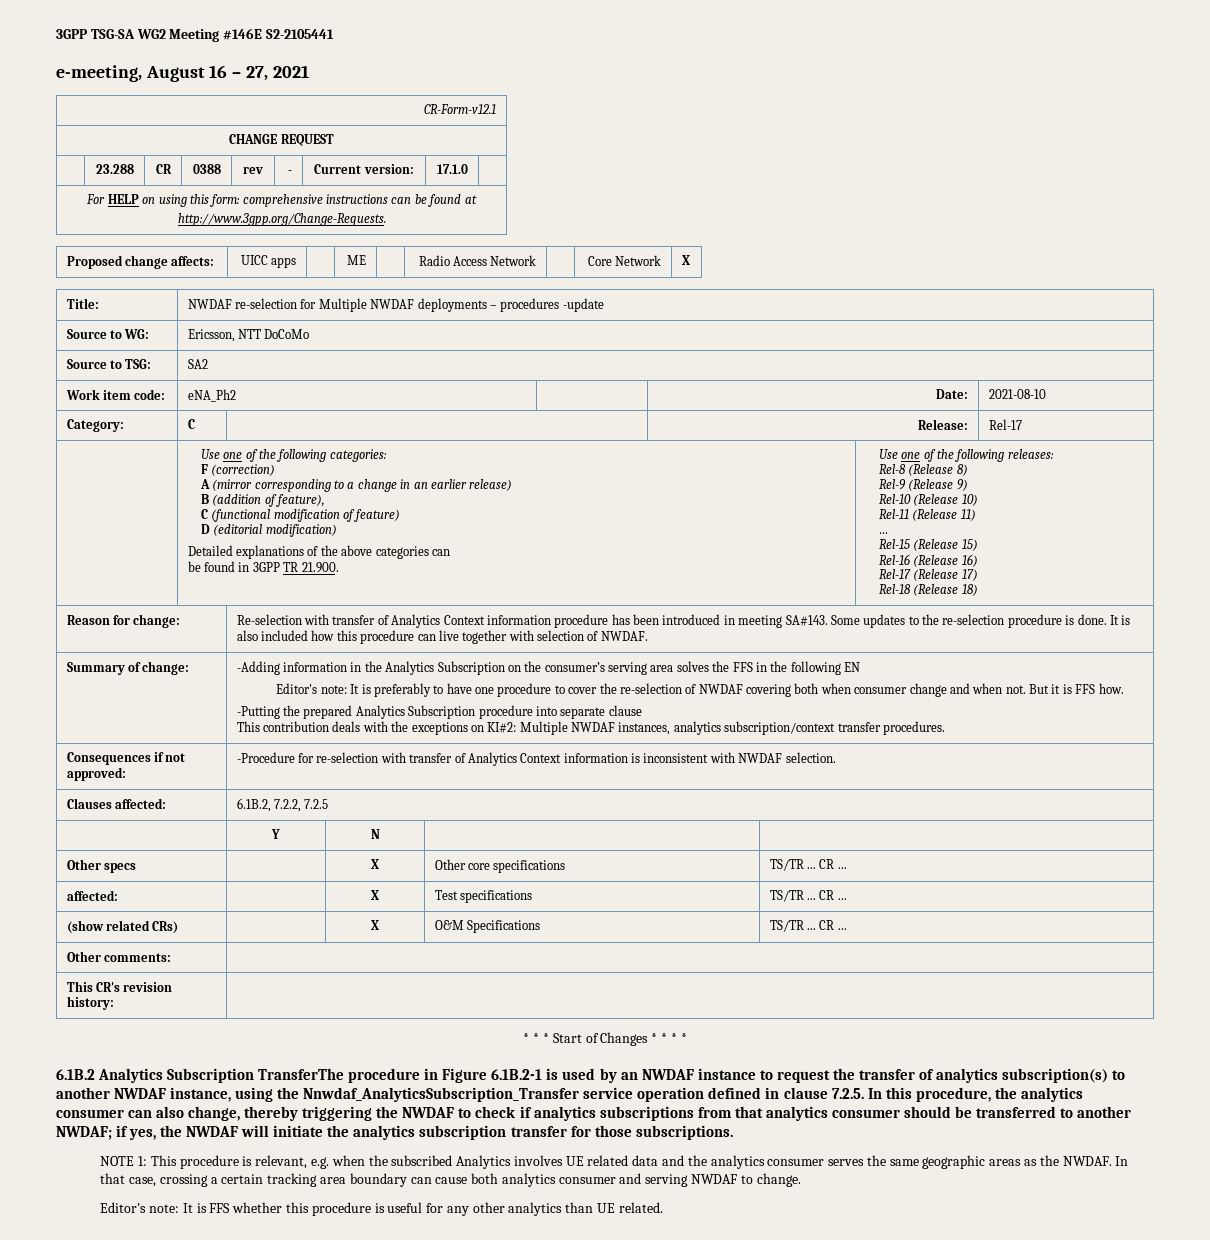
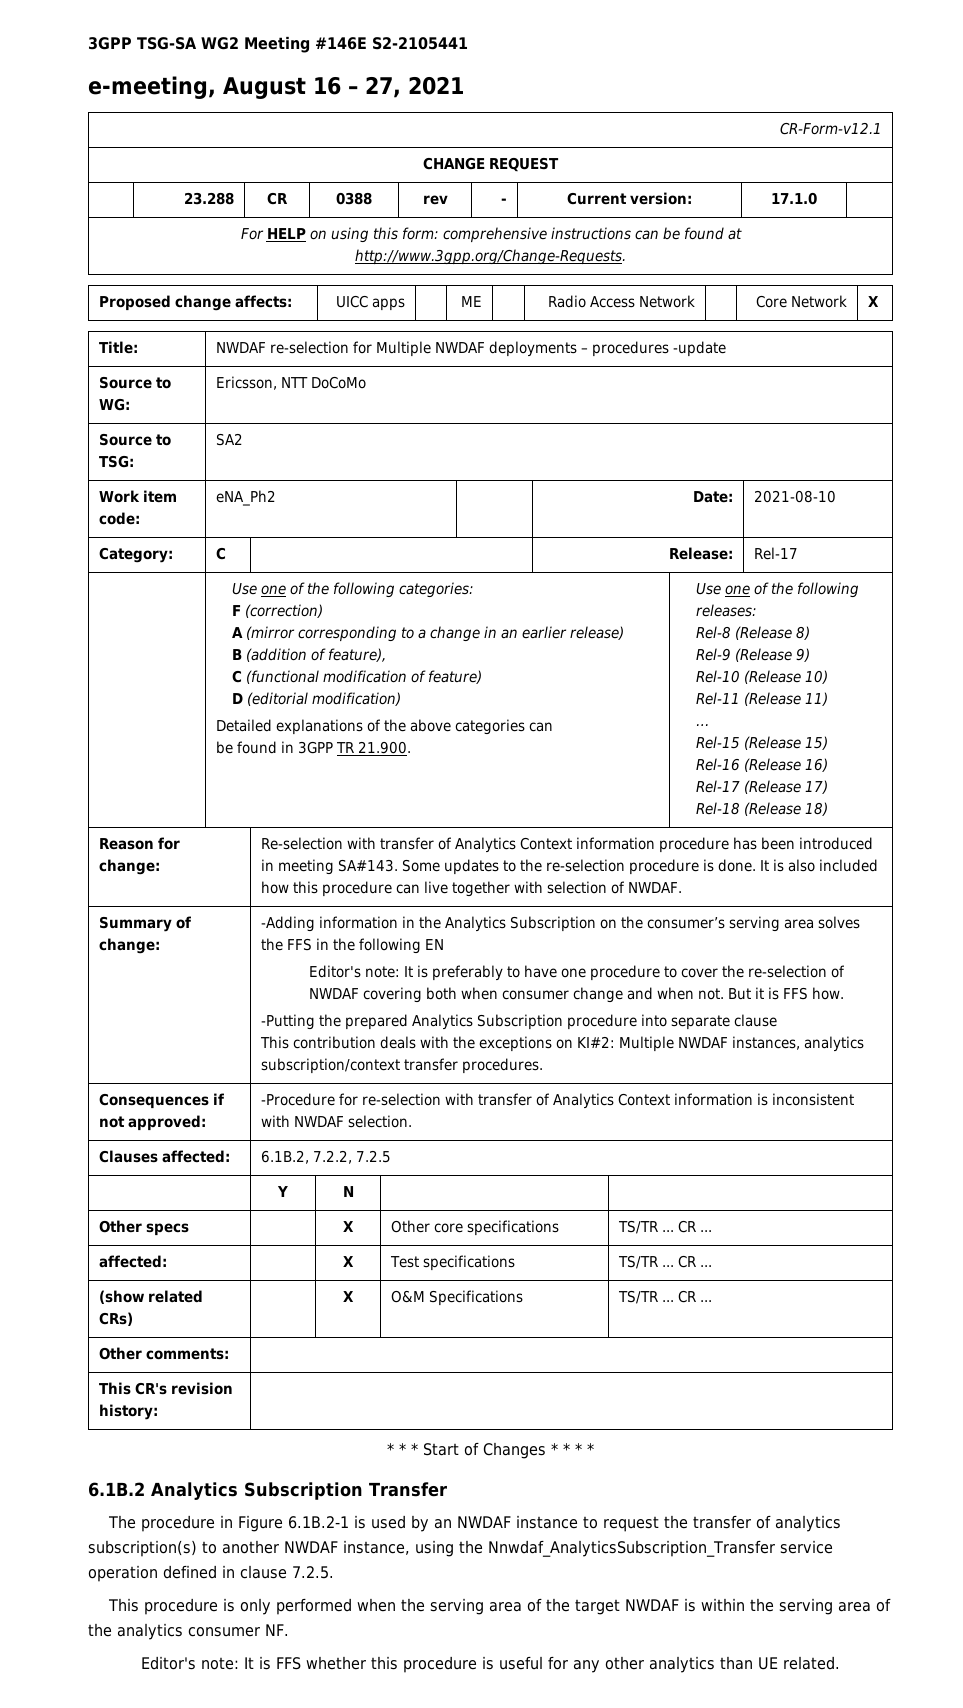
- 6.1B.2 Analytics Subscription TransferThe procedure in Figure 6.1B.2-1 is used by an NWDAF instance to request the transfer of analytics subscription(s) to another NWDAF instance, using the Nnwdaf_AnalyticsSubscription_Transfer service operation defined in clause 7.2.5. In this procedure, the analytics consumer can also change, thereby triggering the NWDAF to check if analytics subscriptions from that analytics consumer should be transferred to another NWDAF; if yes, the NWDAF will initiate the analytics subscription transfer for those subscriptions.
- NOTE 1: This procedure is relevant, e.g. when the subscribed Analytics involves UE related data and the analytics consumer serves the same geographic areas as the NWDAF. In that case, crossing a certain tracking area boundary can cause both analytics consumer and serving NWDAF to change.
+ 6.1B.2 Analytics Subscription Transfer
+ The procedure in Figure 6.1B.2-1 is used by an NWDAF instance to request the transfer of analytics subscription(s) to another NWDAF instance, using the Nnwdaf_AnalyticsSubscription_Transfer service operation defined in clause 7.2.5.
+ This procedure is only performed when the serving area of the target NWDAF is within the serving area of the analytics consumer NF.

